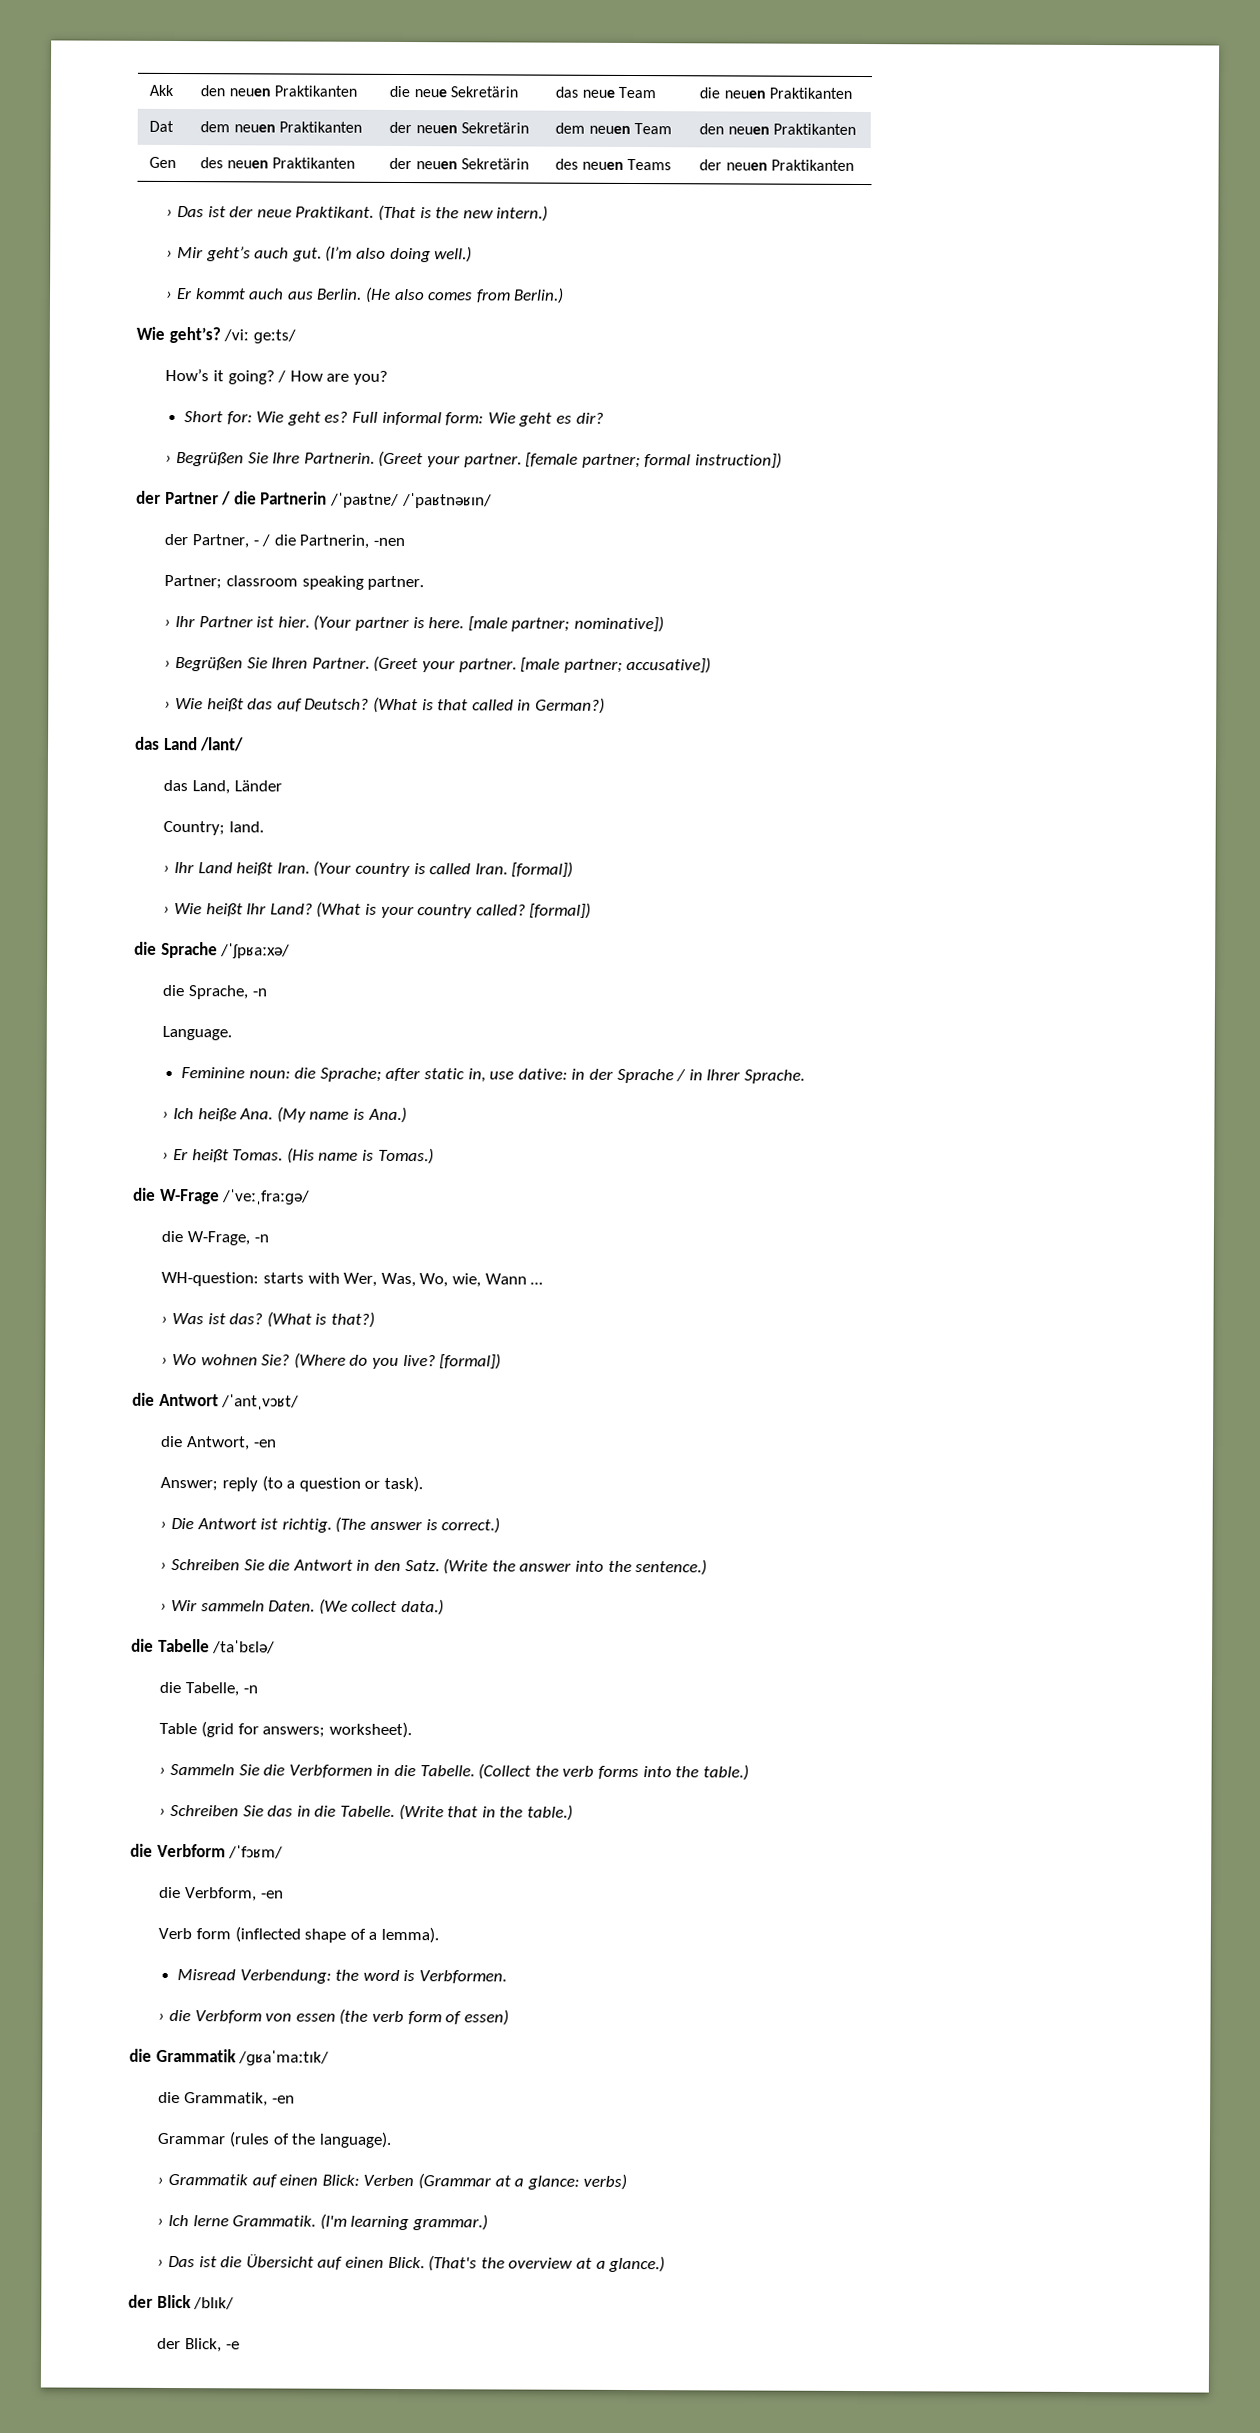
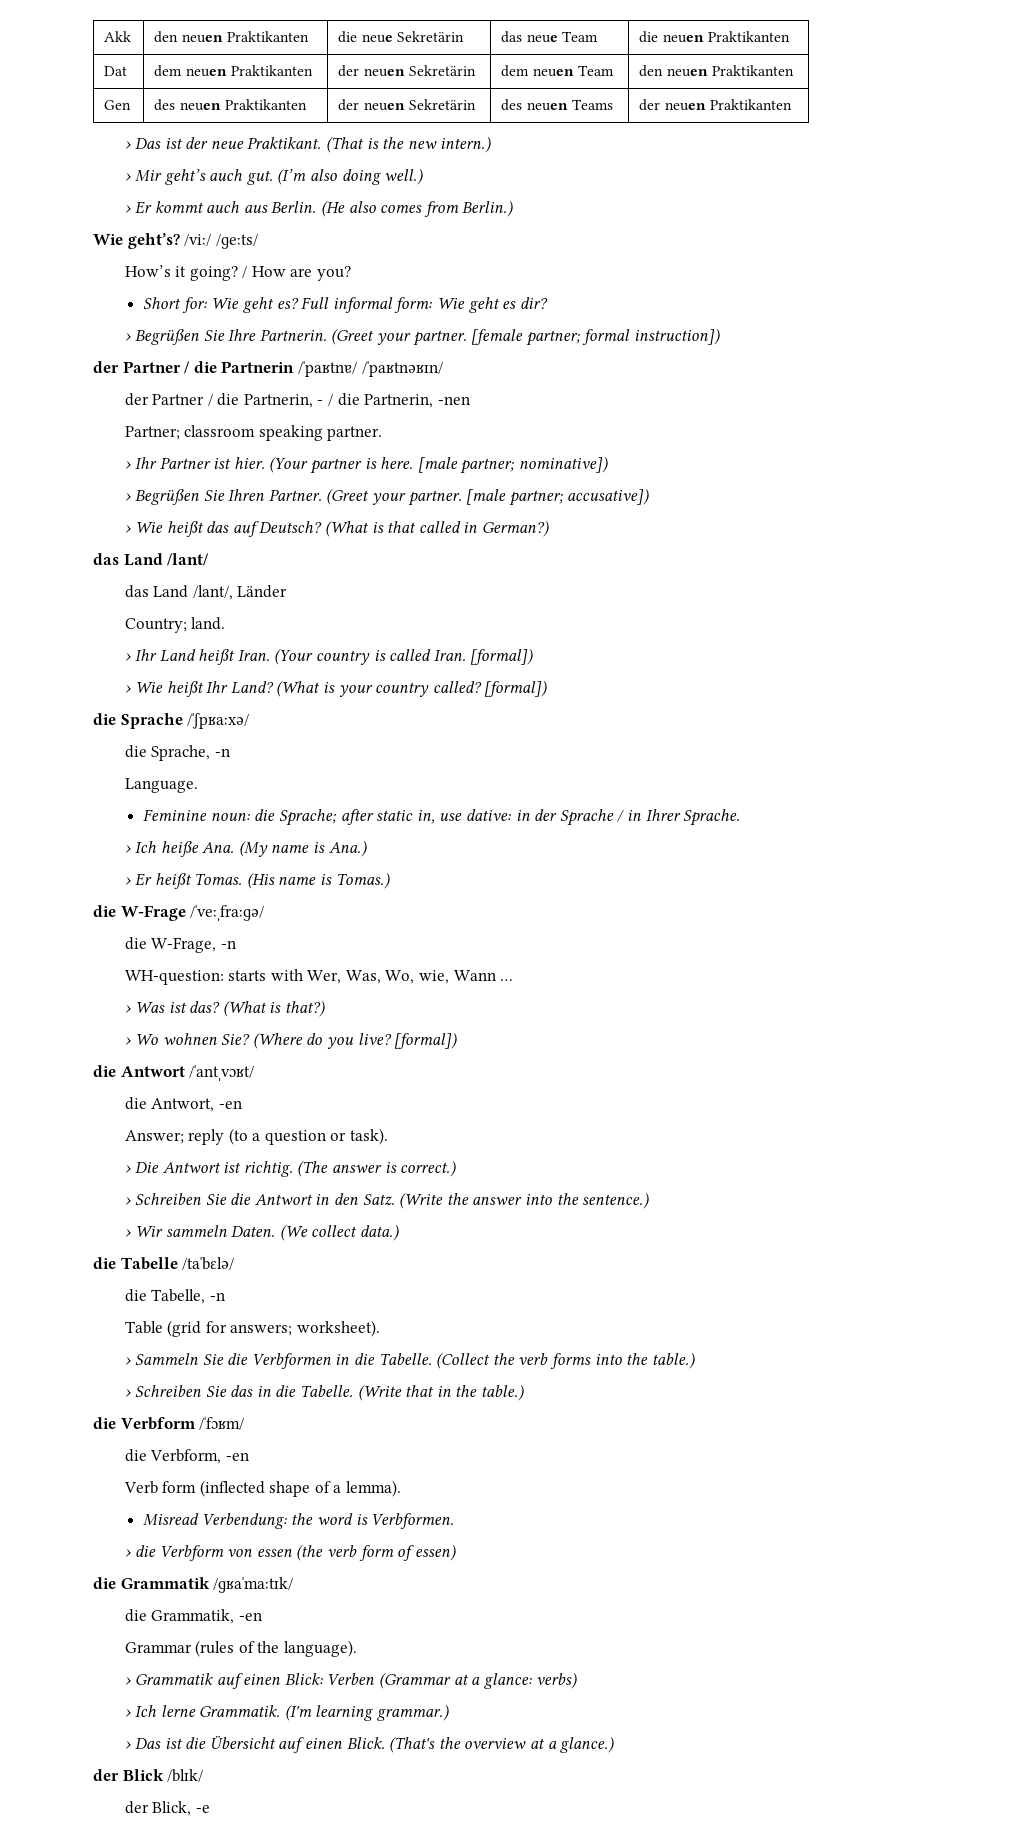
- /viː ɡeːts/
+ /viː/ /ɡeːts/
- der Partner, - / die Partnerin, -nen
+ der Partner / die Partnerin, - / die Partnerin, -nen
- das Land, Länder
+ das Land /lant/, Länder

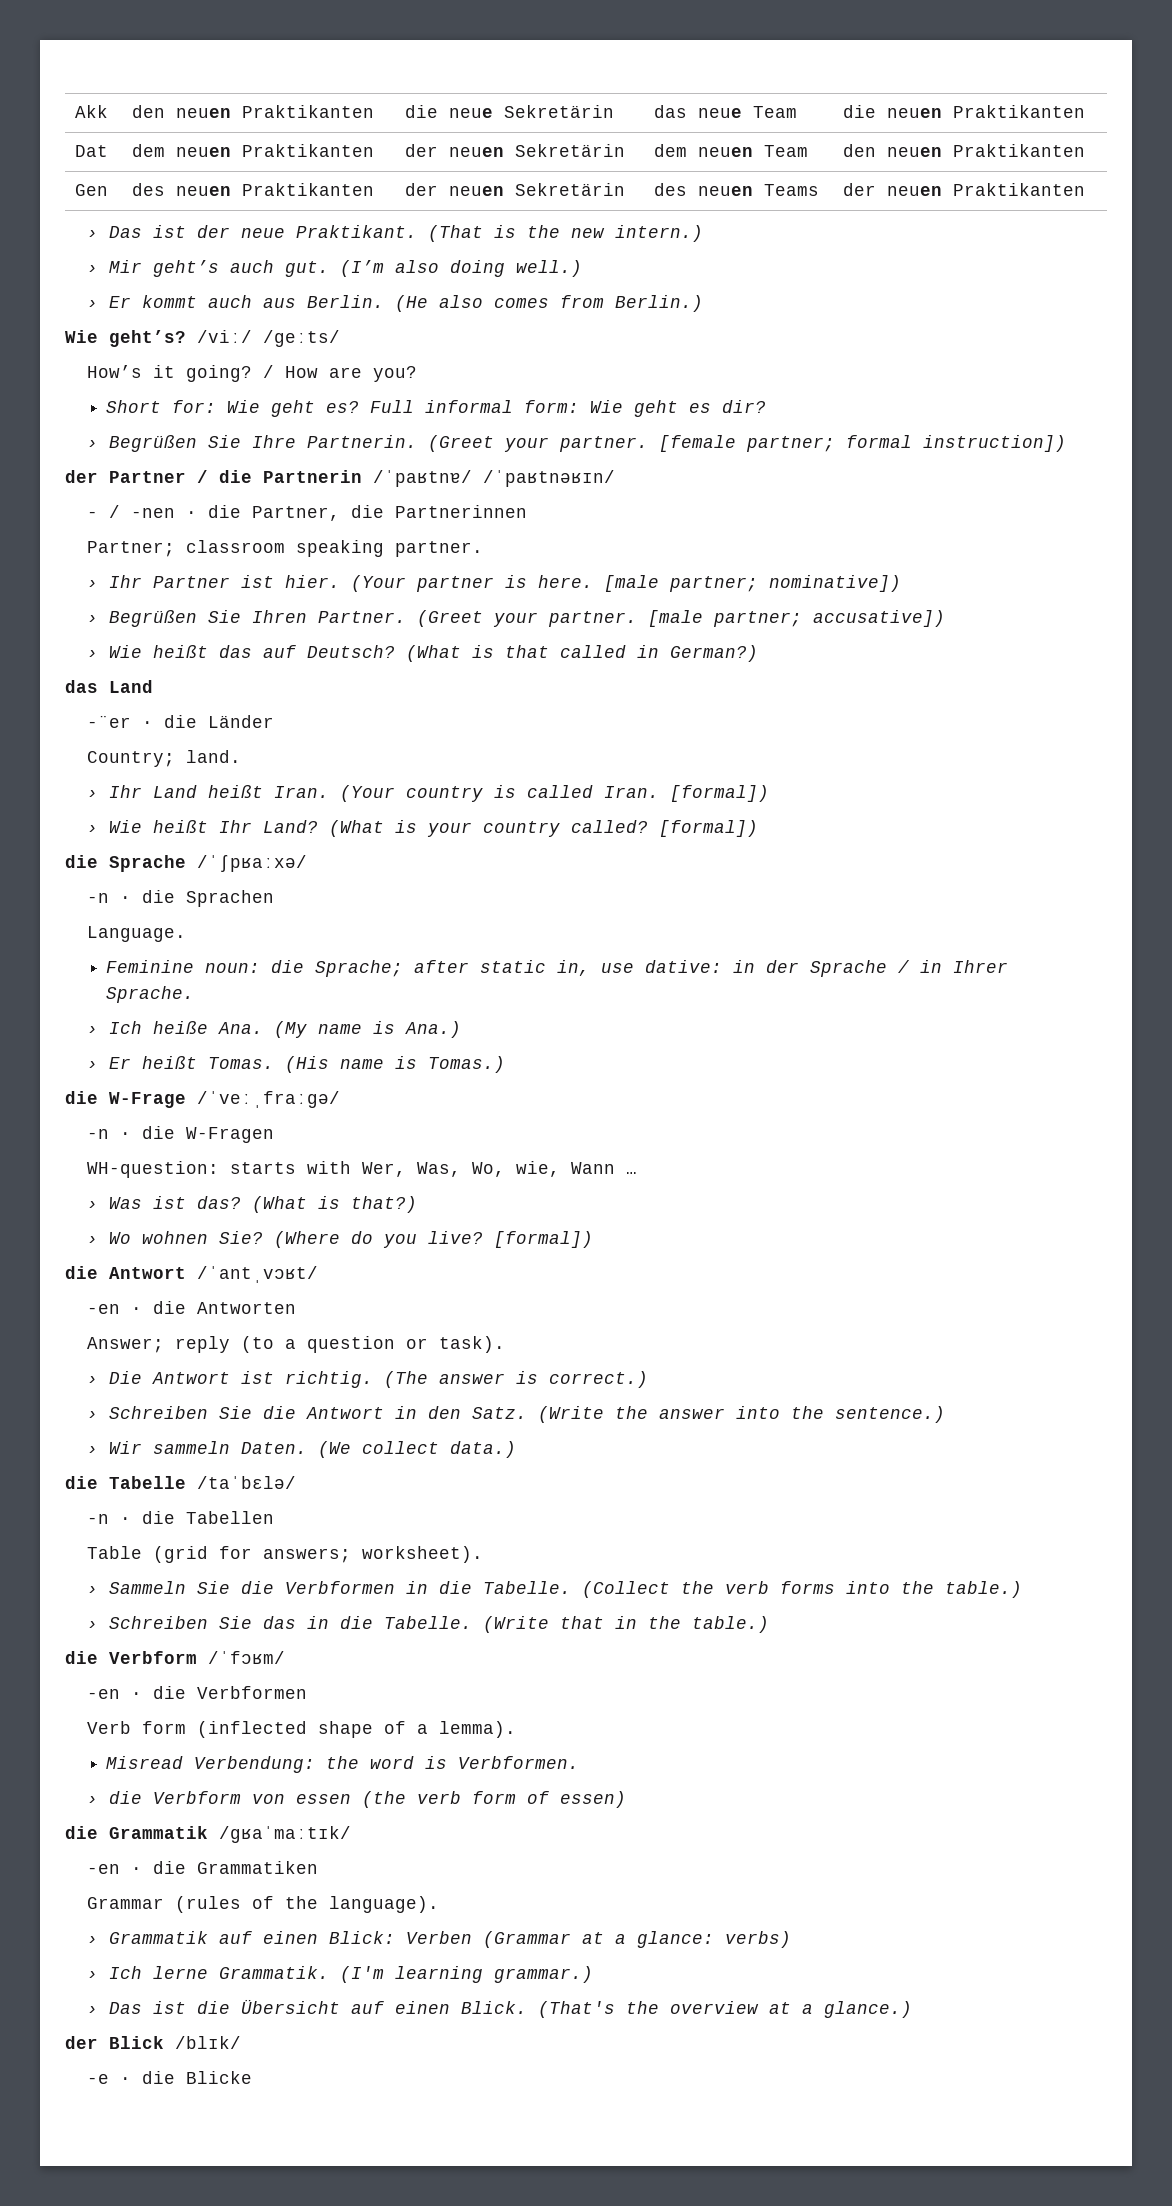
- der Partner / die Partnerin, - / die Partnerin, -nen
+ - / -nen · die Partner, die Partnerinnen
- das Land /lant/
- das Land /lant/, Länder
+ das Land
+ -¨er · die Länder
- die Sprache, -n
+ -n · die Sprachen
- die W-Frage, -n
+ -n · die W-Fragen
- die Antwort, -en
+ -en · die Antworten
- die Tabelle, -n
+ -n · die Tabellen
- die Verbform, -en
+ -en · die Verbformen
- die Grammatik, -en
+ -en · die Grammatiken
- der Blick, -e
+ -e · die Blicke

